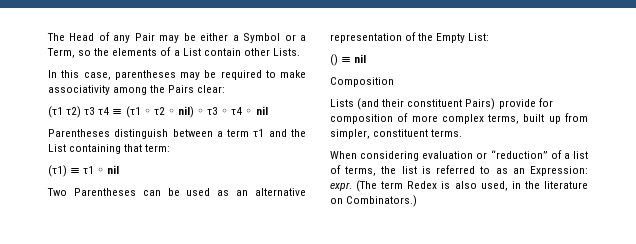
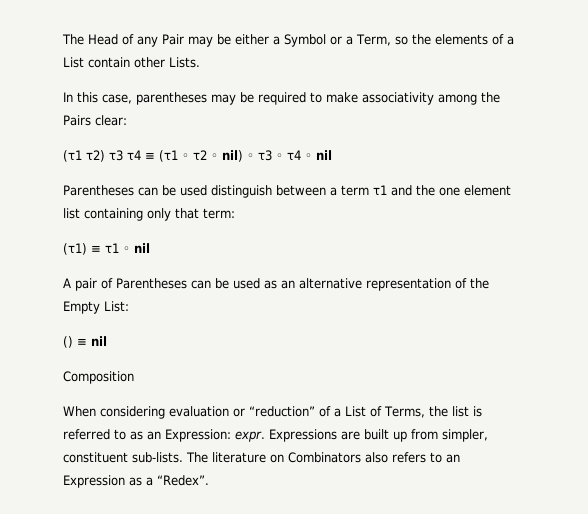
- Parentheses distinguish between a term τ1 and the List containing that term:
+ Parentheses can be used distinguish between a term τ1 and the one element list containing only that term:
- Two Parentheses can be used as an alternative representation of the Empty List:
+ A pair of Parentheses can be used as an alternative representation of the Empty List:
- Lists (and their constituent Pairs) provide for composition of more complex terms, built up from simpler, constituent terms.
- When considering evaluation or “reduction” of a list of terms, the list is referred to as an Expression: expr.
+ When considering evaluation or “reduction” of a List of Terms, the list is referred to as an Expression: expr.
- (The term Redex is also used, in the literature on Combinators.)
+ Expressions are built up from simpler, constituent sub-lists. The literature on Combinators also refers to an Expression as a “Redex”.

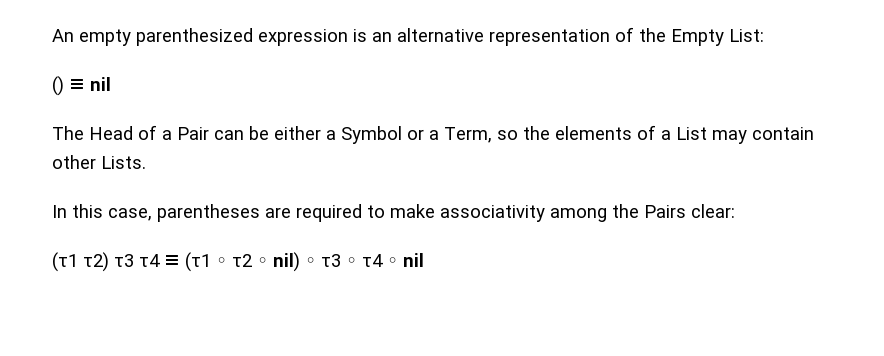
- The Head of any Pair may be either a Symbol or a Term, so the elements of a List contain other Lists.
+ An empty parenthesized expression is an alternative representation of the Empty List:
+ () ≡ nil
+ The Head of a Pair can be either a Symbol or a Term, so the elements of a List may contain other Lists.
- In this case, parentheses may be required to make associativity among the Pairs clear:
+ In this case, parentheses are required to make associativity among the Pairs clear:
- Parentheses can be used distinguish between a term τ1 and the one element list containing only that term:
- (τ1) ≡ τ1 ◦ nil
- A pair of Parentheses can be used as an alternative representation of the Empty List:
- () ≡ nil
- Composition
- When considering evaluation or “reduction” of a List of Terms, the list is referred to as an Expression: expr. Expressions are built up from simpler, constituent sub-lists. The literature on Combinators also refers to an Expression as a “Redex”.

